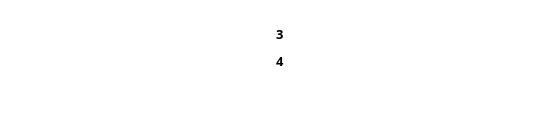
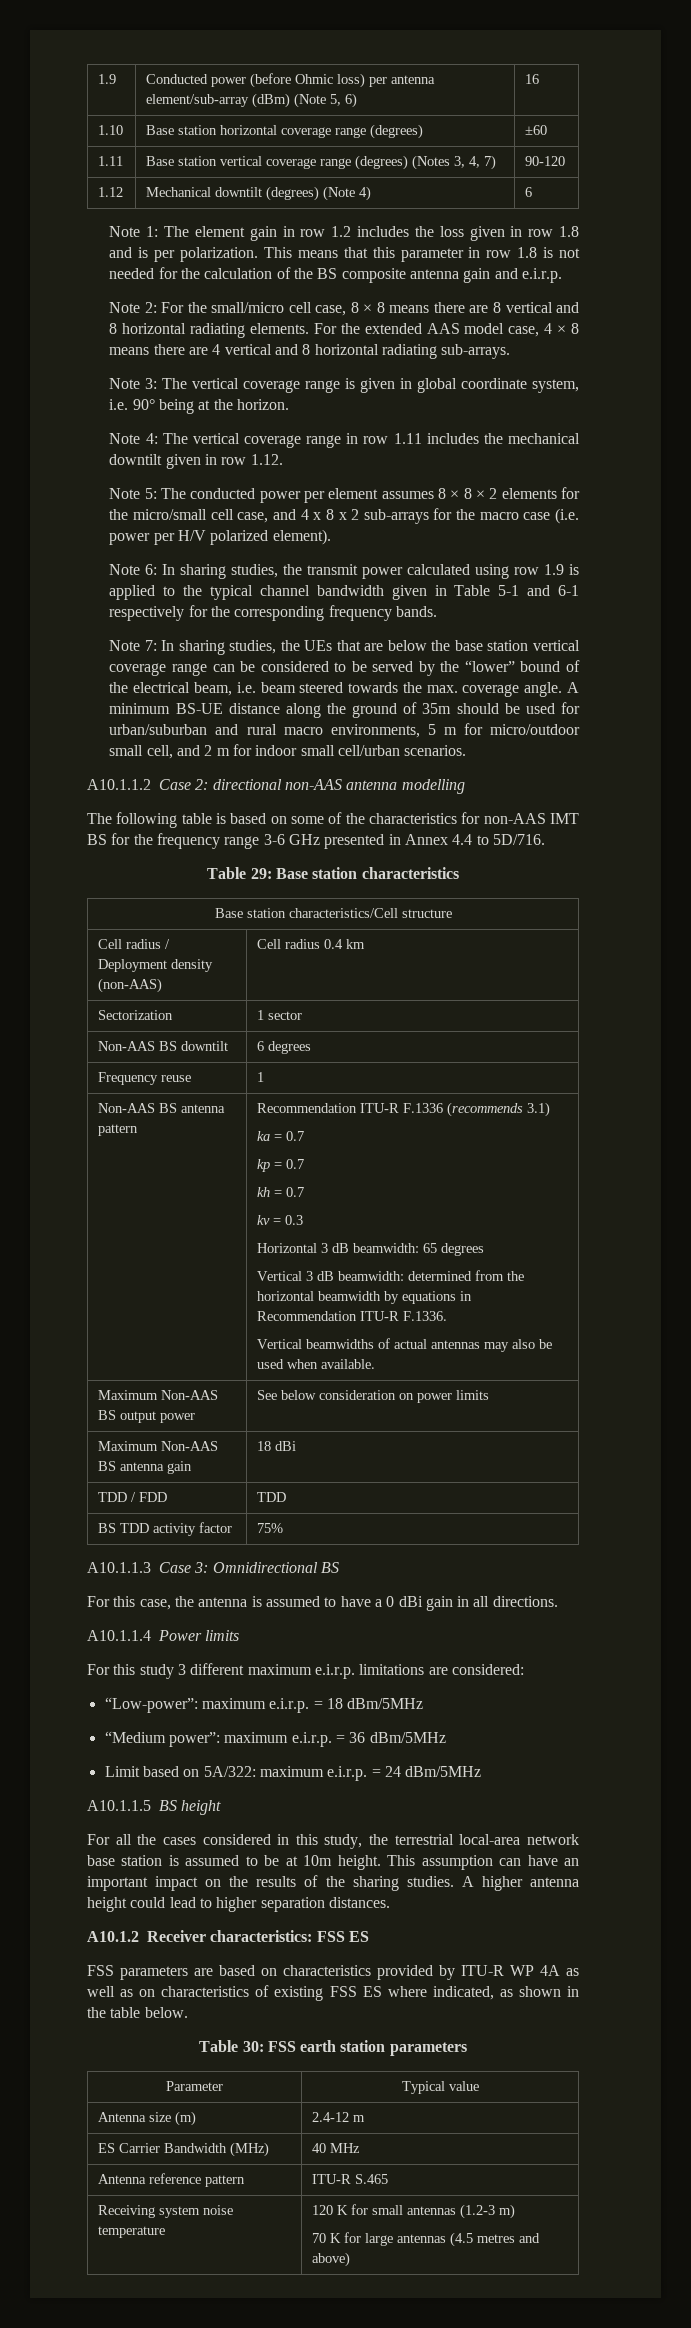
- 3
- 4
+ 1.9 | Conducted power (before Ohmic loss) per antenna element/sub-array (dBm) (Note 5, 6) | 16
+ 1.10 | Base station horizontal coverage range (degrees) | ±60
+ 1.11 | Base station vertical coverage range (degrees) (Notes 3, 4, 7) | 90-120
+ 1.12 | Mechanical downtilt (degrees) (Note 4) | 6
+ Note 1: The element gain in row 1.2 includes the loss given in row 1.8 and is per polarization. This means that this parameter in row 1.8 is not needed for the calculation of the BS composite antenna gain and e.i.r.p.
+ Note 2: For the small/micro cell case, 8 × 8 means there are 8 vertical and 8 horizontal radiating elements. For the extended AAS model case, 4 × 8 means there are 4 vertical and 8 horizontal radiating sub-arrays.
+ Note 3: The vertical coverage range is given in global coordinate system, i.e. 90° being at the horizon.
+ Note 4: The vertical coverage range in row 1.11 includes the mechanical downtilt given in row 1.12.
+ Note 5: The conducted power per element assumes 8 × 8 × 2 elements for the micro/small cell case, and 4 x 8 x 2 sub-arrays for the macro case (i.e. power per H/V polarized element).
+ Note 6: In sharing studies, the transmit power calculated using row 1.9 is applied to the typical channel bandwidth given in Table 5-1 and 6-1 respectively for the corresponding frequency bands.
+ Note 7: In sharing studies, the UEs that are below the base station vertical coverage range can be considered to be served by the “lower” bound of the electrical beam, i.e. beam steered towards the max. coverage angle. A minimum BS-UE distance along the ground of 35m should be used for urban/suburban and rural macro environments, 5 m for micro/outdoor small cell, and 2 m for indoor small cell/urban scenarios.
+ A10.1.1.2 Case 2: directional non-AAS antenna modelling
+ The following table is based on some of the characteristics for non-AAS IMT BS for the frequency range 3-6 GHz presented in Annex 4.4 to 5D/716.
+ Table 29: Base station characteristics
+ Base station characteristics/Cell structure
+ Cell radius / Deployment density (non-AAS) | Cell radius 0.4 km
+ Sectorization | 1 sector
+ Non-AAS BS downtilt | 6 degrees
+ Frequency reuse | 1
+ Non-AAS BS antenna pattern | Recommendation ITU-R F.1336 (recommends 3.1)
+ ka = 0.7
+ kp = 0.7
+ kh = 0.7
+ kv = 0.3
+ Horizontal 3 dB beamwidth: 65 degrees
+ Vertical 3 dB beamwidth: determined from the horizontal beamwidth by equations in Recommendation ITU-R F.1336.
+ Vertical beamwidths of actual antennas may also be used when available.
+ Maximum Non-AAS BS output power | See below consideration on power limits
+ Maximum Non-AAS BS antenna gain | 18 dBi
+ TDD / FDD | TDD
+ BS TDD activity factor | 75%
+ A10.1.1.3 Case 3: Omnidirectional BS
+ For this case, the antenna is assumed to have a 0 dBi gain in all directions.
+ A10.1.1.4 Power limits
+ For this study 3 different maximum e.i.r.p. limitations are considered:
+ “Low-power”: maximum e.i.r.p. = 18 dBm/5MHz
+ “Medium power”: maximum e.i.r.p. = 36 dBm/5MHz
+ Limit based on 5A/322: maximum e.i.r.p. = 24 dBm/5MHz
+ A10.1.1.5 BS height
+ For all the cases considered in this study, the terrestrial local-area network base station is assumed to be at 10m height. This assumption can have an important impact on the results of the sharing studies. A higher antenna height could lead to higher separation distances.
+ A10.1.2 Receiver characteristics: FSS ES
+ FSS parameters are based on characteristics provided by ITU-R WP 4A as well as on characteristics of existing FSS ES where indicated, as shown in the table below.
+ Table 30: FSS earth station parameters
+ Parameter | Typical value
+ Antenna size (m) | 2.4-12 m
+ ES Carrier Bandwidth (MHz) | 40 MHz
+ Antenna reference pattern | ITU-R S.465
+ Receiving system noise temperature | 120 K for small antennas (1.2-3 m)
+ 70 K for large antennas (4.5 metres and above)

